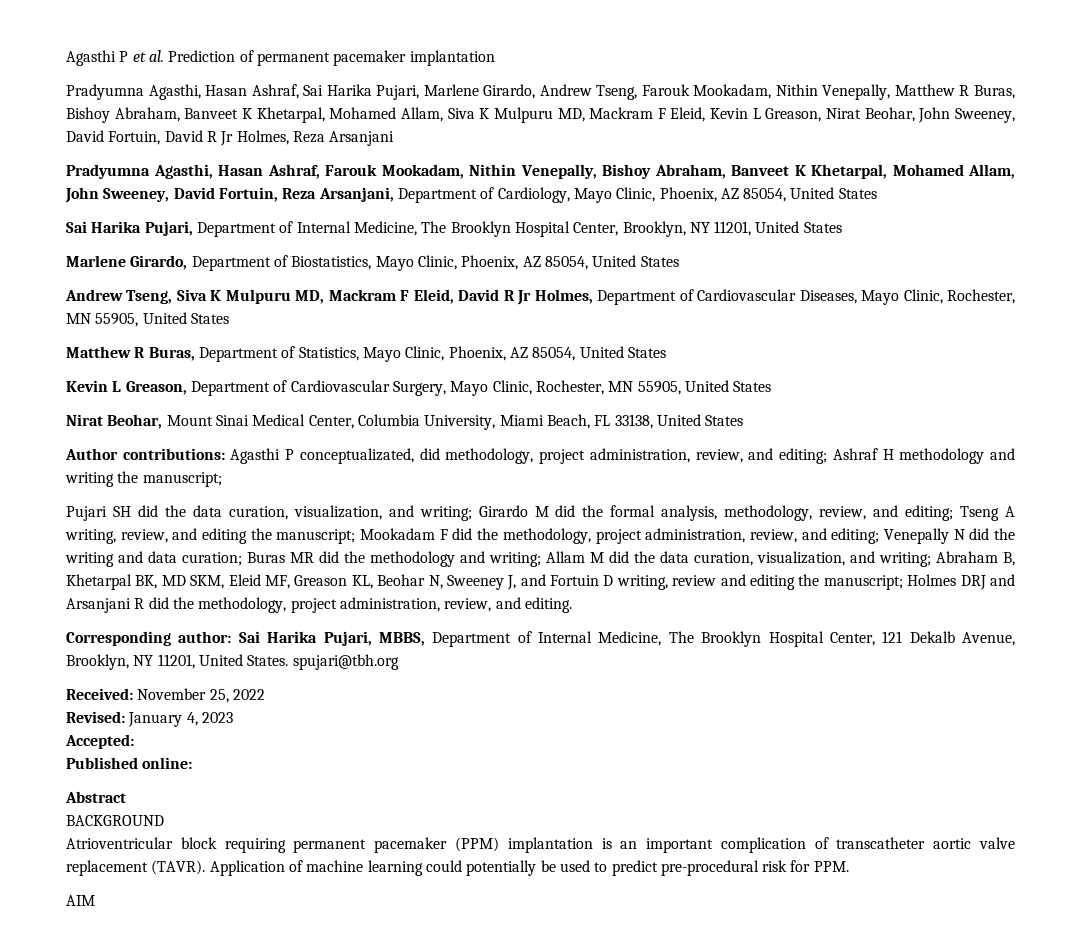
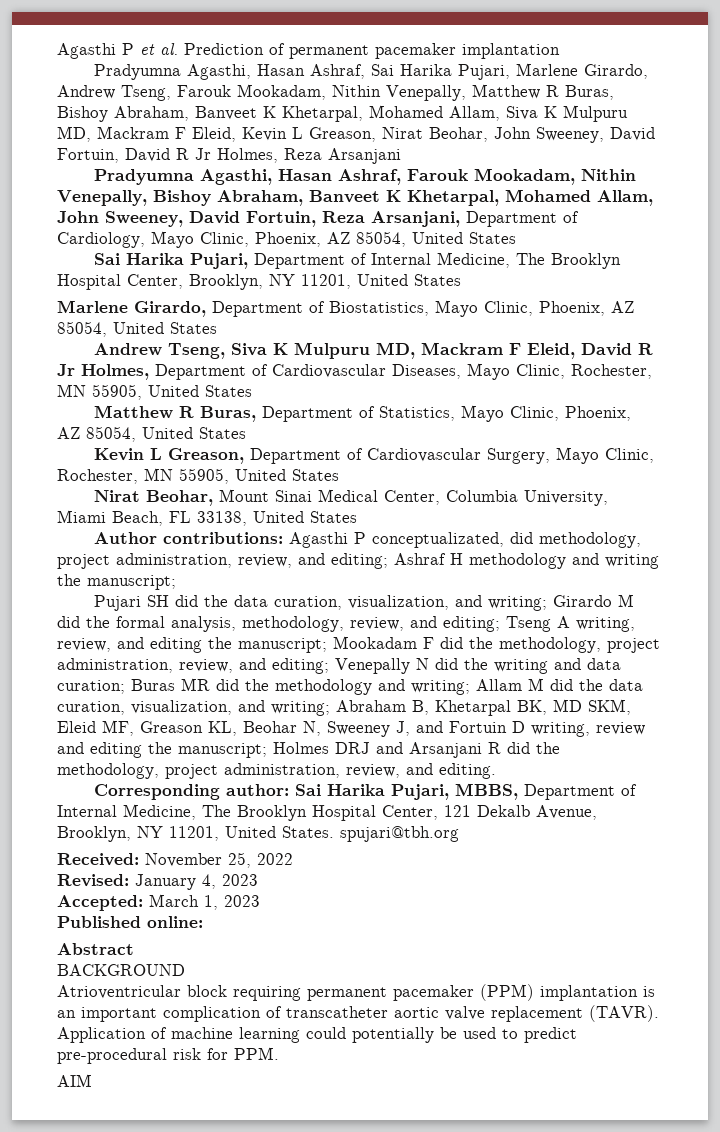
- Accepted:
+ Accepted: March 1, 2023

